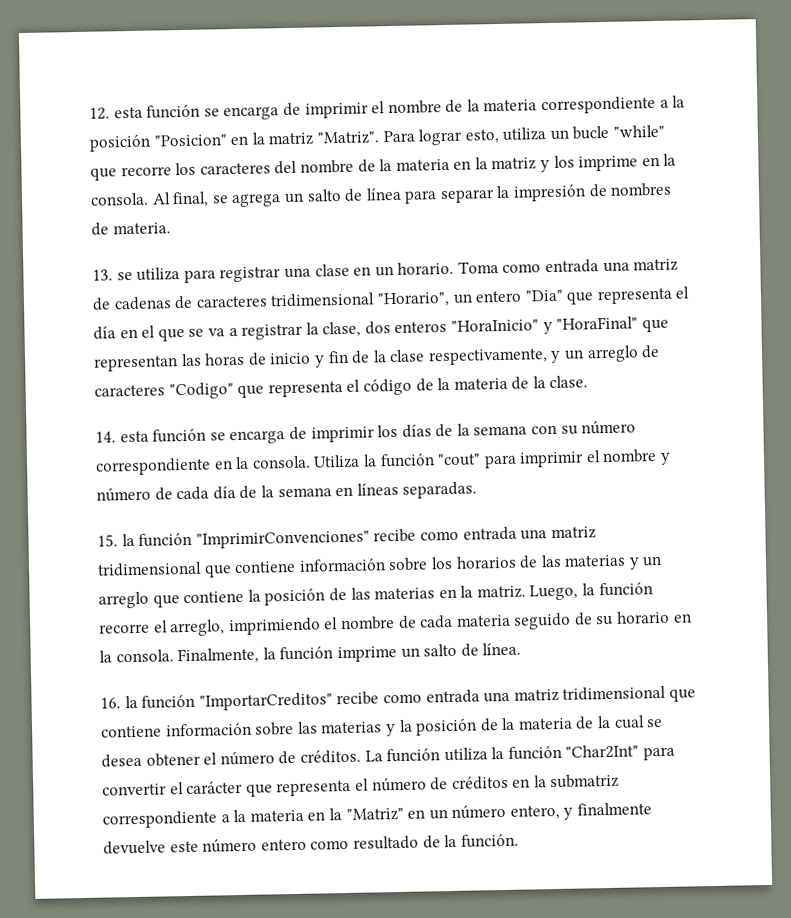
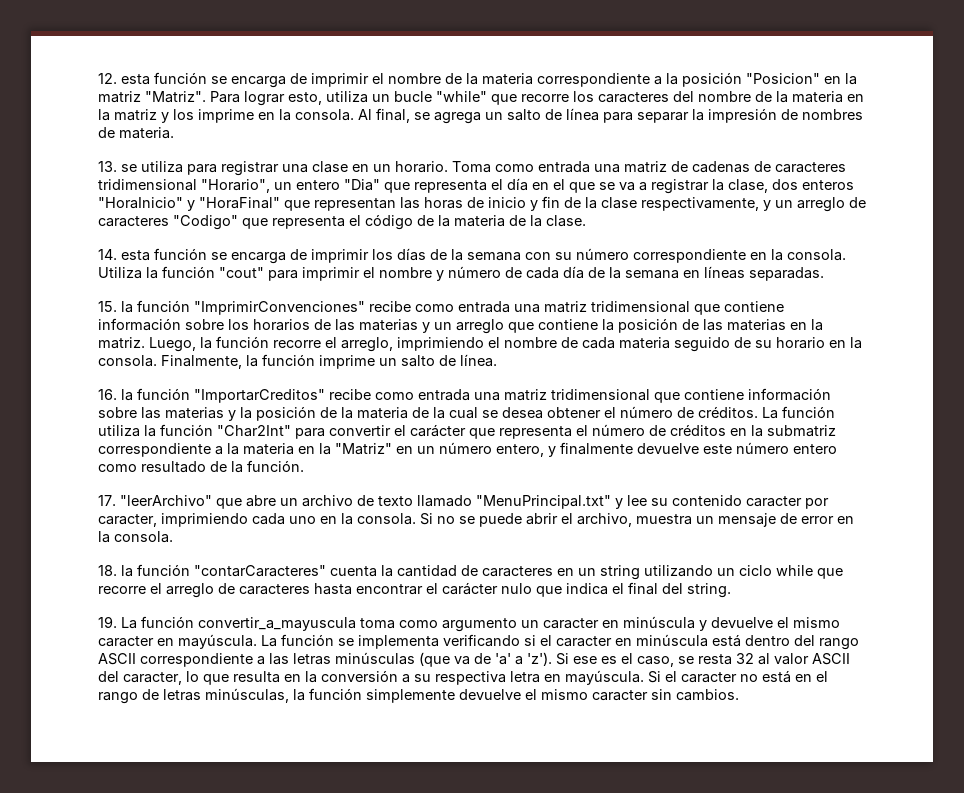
+ 17. "leerArchivo" que abre un archivo de texto llamado "MenuPrincipal.txt" y lee su contenido caracter por caracter, imprimiendo cada uno en la consola. Si no se puede abrir el archivo, muestra un mensaje de error en la consola.
+ 18. la función "contarCaracteres" cuenta la cantidad de caracteres en un string utilizando un ciclo while que recorre el arreglo de caracteres hasta encontrar el carácter nulo que indica el final del string.
+ 19. La función convertir_a_mayuscula toma como argumento un caracter en minúscula y devuelve el mismo caracter en mayúscula. La función se implementa verificando si el caracter en minúscula está dentro del rango ASCII correspondiente a las letras minúsculas (que va de 'a' a 'z'). Si ese es el caso, se resta 32 al valor ASCII del caracter, lo que resulta en la conversión a su respectiva letra en mayúscula. Si el caracter no está en el rango de letras minúsculas, la función simplemente devuelve el mismo caracter sin cambios.

